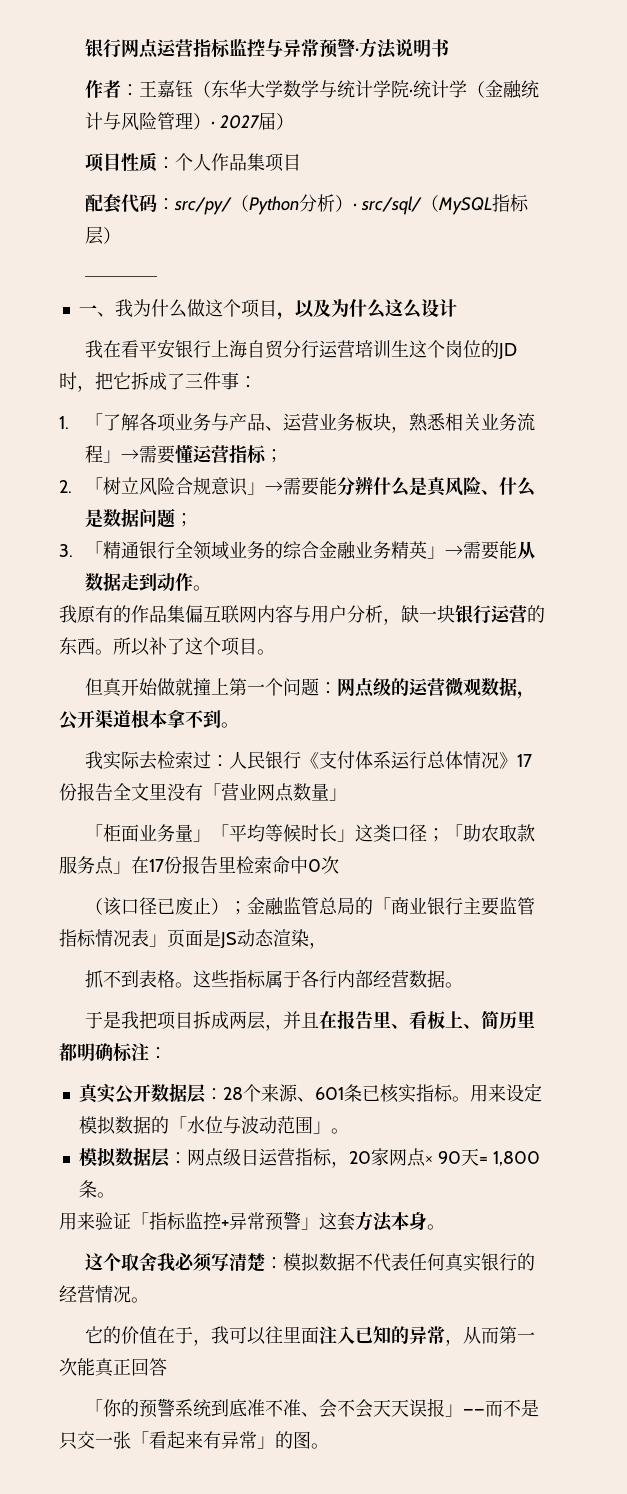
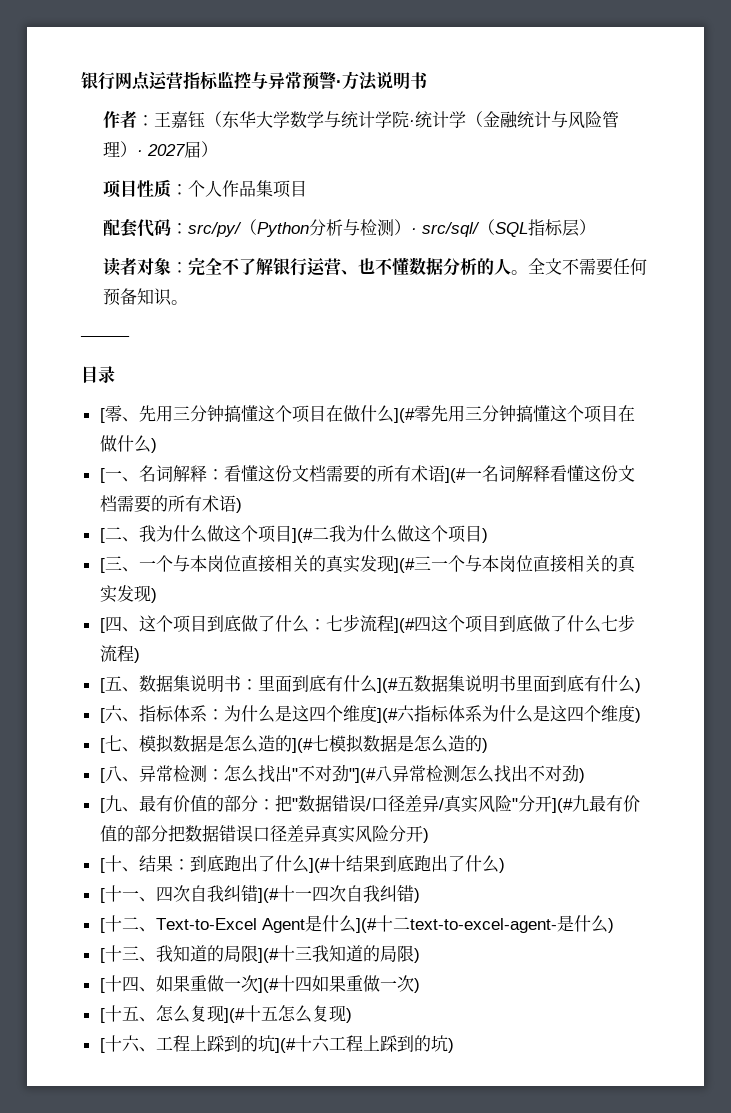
- 配套代码：src/py/（Python分析）· src/sql/（MySQL指标层）
+ 配套代码：src/py/（Python分析与检测）· src/sql/（SQL指标层）
+ 读者对象：完全不了解银行运营、也不懂数据分析的人。全文不需要任何预备知识。
  ────
- 一、我为什么做这个项目，以及为什么这么设计
- 我在看平安银行上海自贸分行运营培训生这个岗位的JD时，把它拆成了三件事：
- 1.「了解各项业务与产品、运营业务板块，熟悉相关业务流程」→需要懂运营指标；
- 2.「树立风险合规意识」→需要能分辨什么是真风险、什么是数据问题；
- 3.「精通银行全领域业务的综合金融业务精英」→需要能从数据走到动作。
- 我原有的作品集偏互联网内容与用户分析，缺一块银行运营的东西。所以补了这个项目。
- 但真开始做就撞上第一个问题：网点级的运营微观数据，公开渠道根本拿不到。
- 我实际去检索过：人民银行《支付体系运行总体情况》17份报告全文里没有「营业网点数量」
- 「柜面业务量」「平均等候时长」这类口径；「助农取款服务点」在17份报告里检索命中0次
- （该口径已废止）；金融监管总局的「商业银行主要监管指标情况表」页面是JS动态渲染，
- 抓不到表格。这些指标属于各行内部经营数据。
- 于是我把项目拆成两层，并且在报告里、看板上、简历里都明确标注：
- 真实公开数据层：28个来源、601条已核实指标。用来设定模拟数据的「水位与波动范围」。
- 模拟数据层：网点级日运营指标，20家网点× 90天= 1,800条。
- 用来验证「指标监控+异常预警」这套方法本身。
- 这个取舍我必须写清楚：模拟数据不代表任何真实银行的经营情况。
- 它的价值在于，我可以往里面注入已知的异常，从而第一次能真正回答
- 「你的预警系统到底准不准、会不会天天误报」——而不是只交一张「看起来有异常」的图。
+ 目录
+ [零、先用三分钟搞懂这个项目在做什么](#零先用三分钟搞懂这个项目在做什么)
+ [一、名词解释：看懂这份文档需要的所有术语](#一名词解释看懂这份文档需要的所有术语)
+ [二、我为什么做这个项目](#二我为什么做这个项目)
+ [三、一个与本岗位直接相关的真实发现](#三一个与本岗位直接相关的真实发现)
+ [四、这个项目到底做了什么：七步流程](#四这个项目到底做了什么七步流程)
+ [五、数据集说明书：里面到底有什么](#五数据集说明书里面到底有什么)
+ [六、指标体系：为什么是这四个维度](#六指标体系为什么是这四个维度)
+ [七、模拟数据是怎么造的](#七模拟数据是怎么造的)
+ [八、异常检测：怎么找出"不对劲"](#八异常检测怎么找出不对劲)
+ [九、最有价值的部分：把"数据错误/口径差异/真实风险"分开](#九最有价值的部分把数据错误口径差异真实风险分开)
+ [十、结果：到底跑出了什么](#十结果到底跑出了什么)
+ [十一、四次自我纠错](#十一四次自我纠错)
+ [十二、Text-to-Excel Agent是什么](#十二text-to-excel-agent-是什么)
+ [十三、我知道的局限](#十三我知道的局限)
+ [十四、如果重做一次](#十四如果重做一次)
+ [十五、怎么复现](#十五怎么复现)
+ [十六、工程上踩到的坑](#十六工程上踩到的坑)

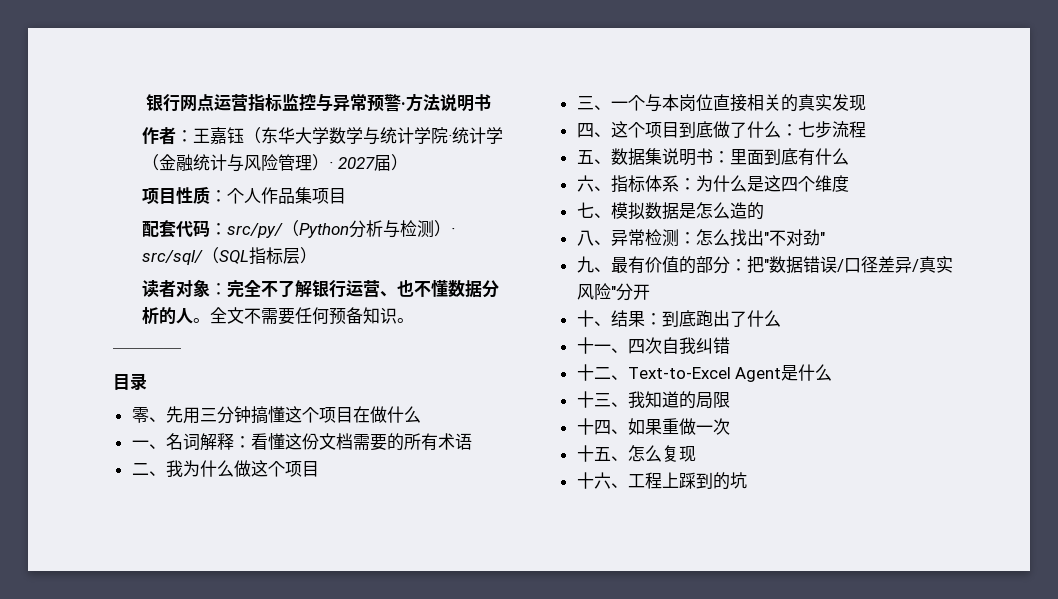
- [零、先用三分钟搞懂这个项目在做什么](#零先用三分钟搞懂这个项目在做什么)
- [一、名词解释：
+ 零、先用三分钟搞懂这个项目在做什么
+ 一、名词解释：
- 看懂这份文档需要的所有术语](#一名词解释看懂这份文档需要的所有术语)
- [二、我为什么做这个项目](#二我为什么做这个项目)
- [三、一个与本岗位直接相关的真实发现](#三一个与本岗位直接相关的真实发现)
- [四、这个项目到底做了什么：
+ 看懂这份文档需要的所有术语
+ 二、我为什么做这个项目
+ 三、一个与本岗位直接相关的真实发现
+ 四、这个项目到底做了什么：
- 七步流程](#四这个项目到底做了什么七步流程)
- [五、数据集说明书：
+ 七步流程
+ 五、数据集说明书：
- 里面到底有什么](#五数据集说明书里面到底有什么)
- [六、指标体系：
+ 里面到底有什么
+ 六、指标体系：
- 为什么是这四个维度](#六指标体系为什么是这四个维度)
- [七、模拟数据是怎么造的](#七模拟数据是怎么造的)
- [八、异常检测：
+ 为什么是这四个维度
+ 七、模拟数据是怎么造的
+ 八、异常检测：
- 怎么找出"不对劲"](#八异常检测怎么找出不对劲)
- [九、最有价值的部分：
+ 怎么找出"不对劲"
+ 九、最有价值的部分：
- 把"数据错误/口径差异/真实风险"分开](#九最有价值的部分把数据错误口径差异真实风险分开)
- [十、结果：
+ 把"数据错误/口径差异/真实风险"分开
+ 十、结果：
- 到底跑出了什么](#十结果到底跑出了什么)
- [十一、四次自我纠错](#十一四次自我纠错)
- [十二、Text-to-Excel Agent是什么](#十二text-to-excel-agent-是什么)
- [十三、我知道的局限](#十三我知道的局限)
- [十四、如果重做一次](#十四如果重做一次)
- [十五、怎么复现](#十五怎么复现)
- [十六、工程上踩到的坑](#十六工程上踩到的坑)
+ 到底跑出了什么
+ 十一、四次自我纠错
+ 十二、Text-to-Excel Agent是什么
+ 十三、我知道的局限
+ 十四、如果重做一次
+ 十五、怎么复现
+ 十六、工程上踩到的坑

